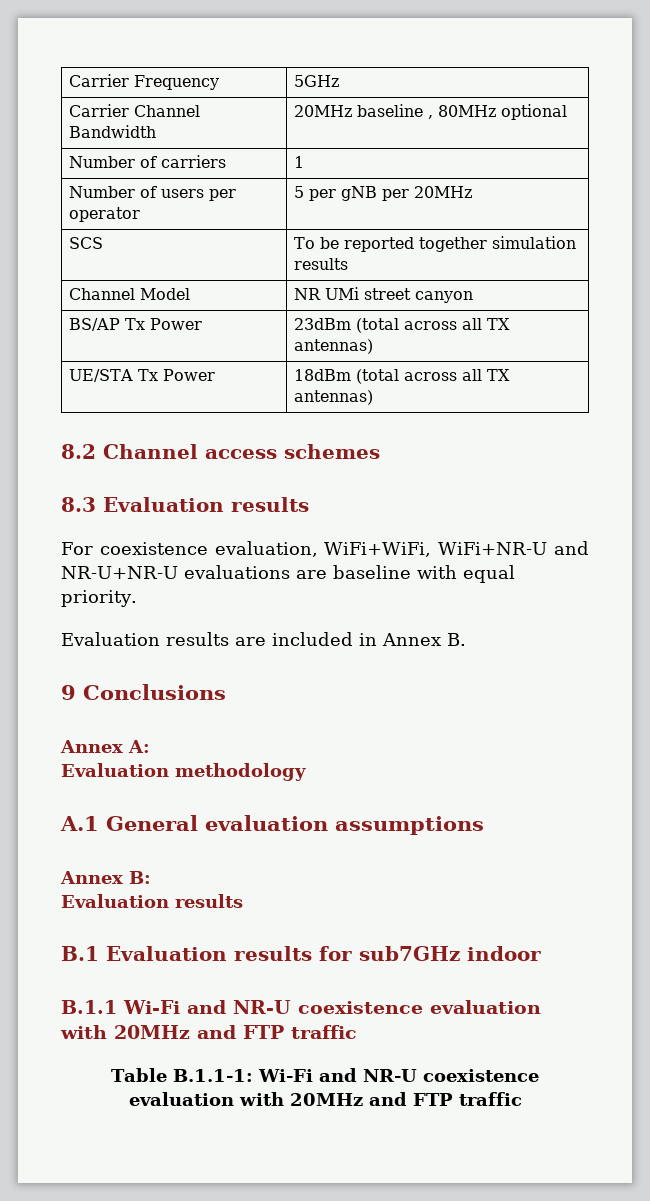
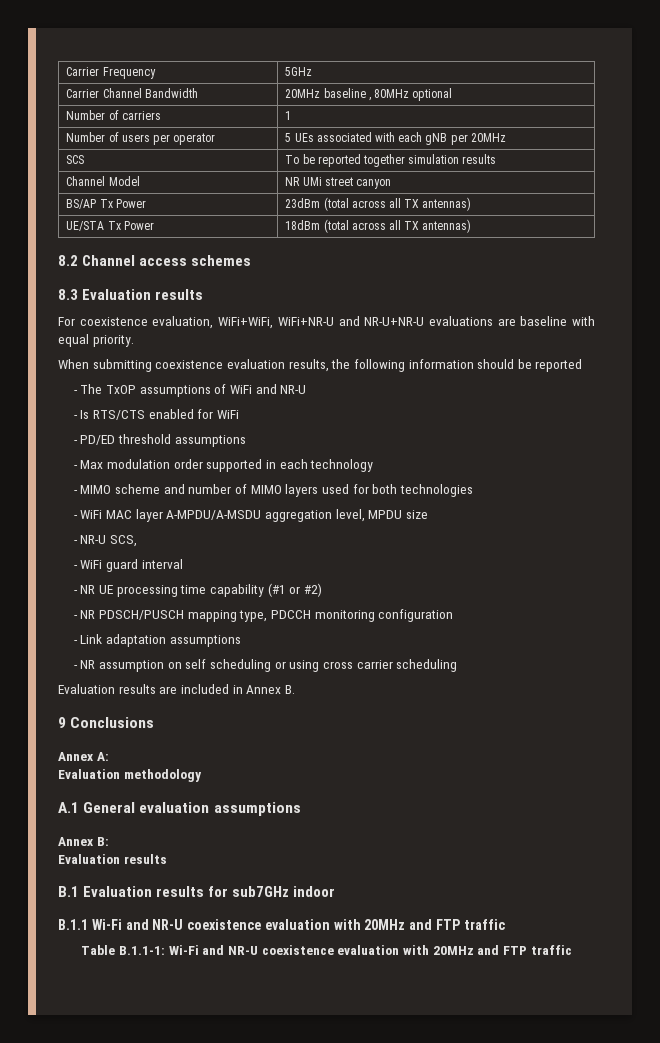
- Number of users per operator | 5 per gNB per 20MHz
+ Number of users per operator | 5 UEs associated with each gNB per 20MHz
+ When submitting coexistence evaluation results, the following information should be reported
+ - The TxOP assumptions of WiFi and NR-U
+ - Is RTS/CTS enabled for WiFi
+ - PD/ED threshold assumptions
+ - Max modulation order supported in each technology
+ - MIMO scheme and number of MIMO layers used for both technologies
+ - WiFi MAC layer A-MPDU/A-MSDU aggregation level, MPDU size
+ - NR-U SCS,
+ - WiFi guard interval
+ - NR UE processing time capability (#1 or #2)
+ - NR PDSCH/PUSCH mapping type, PDCCH monitoring configuration
+ - Link adaptation assumptions
+ - NR assumption on self scheduling or using cross carrier scheduling

